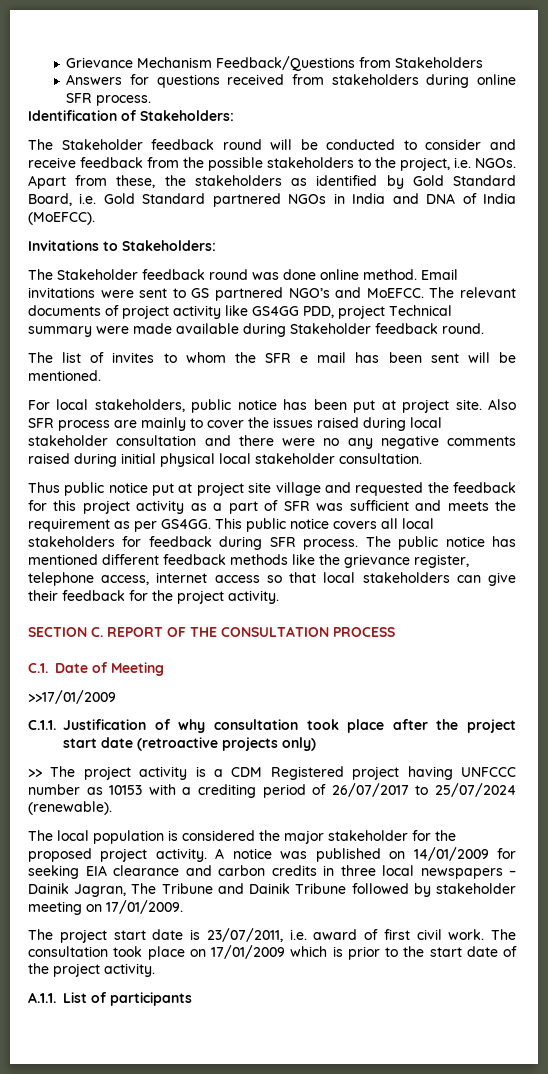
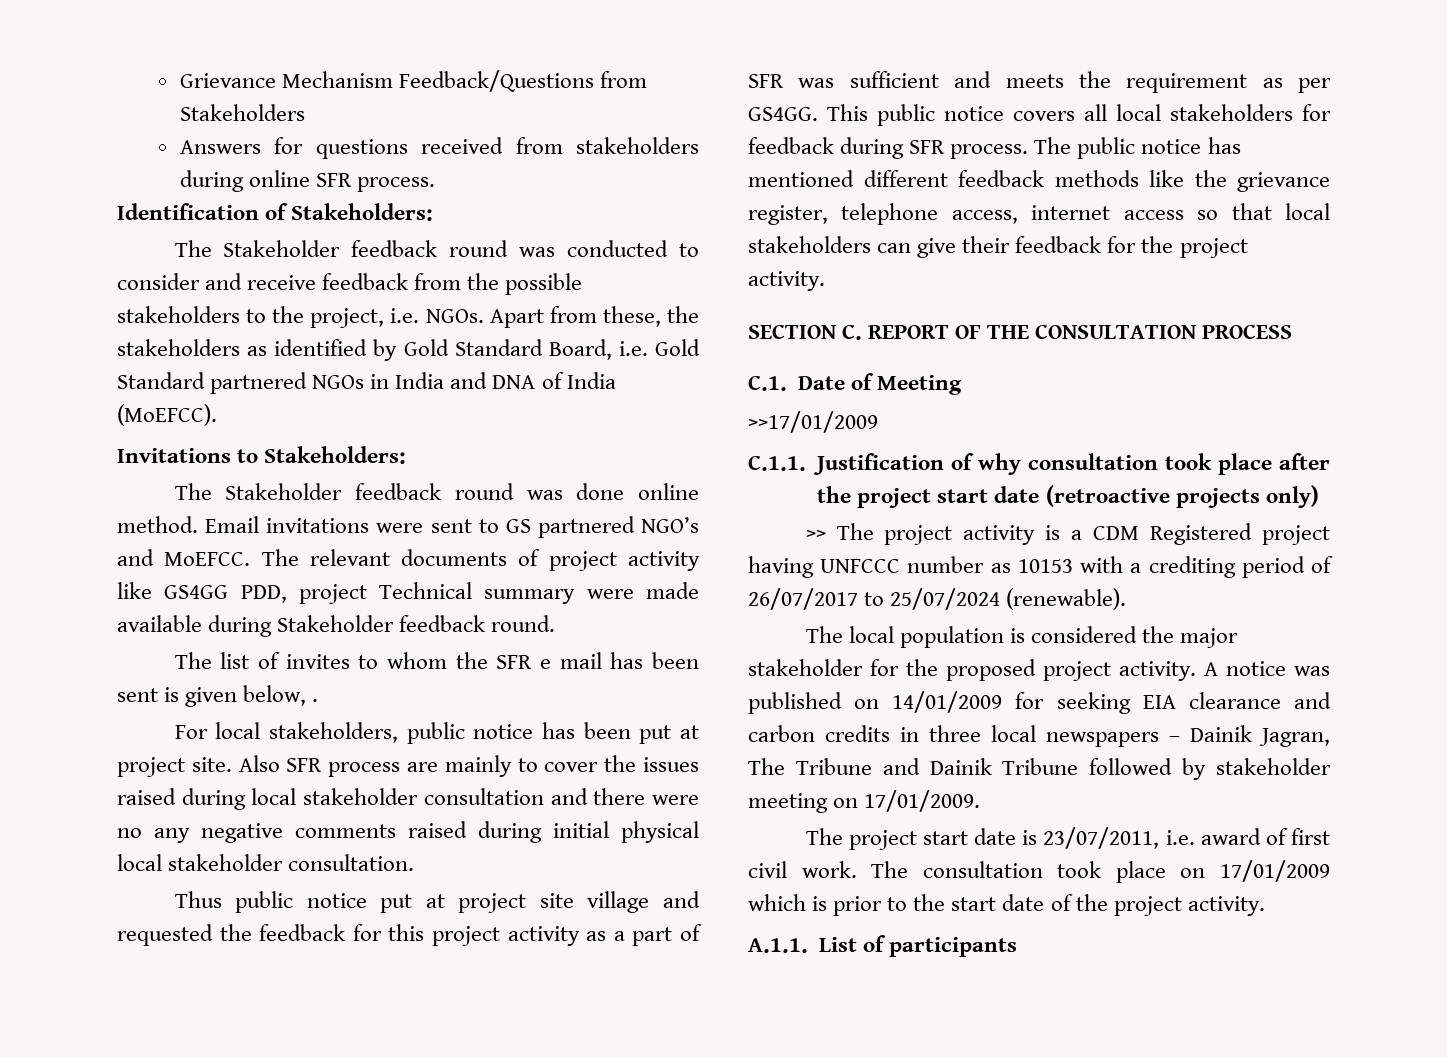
- The Stakeholder feedback round will be conducted to consider and receive feedback from the possible stakeholders to the project, i.e. NGOs.
+ The Stakeholder feedback round was conducted to consider and receive feedback from the possible stakeholders to the project, i.e. NGOs.
- The list of invites to whom the SFR e mail has been sent will be mentioned.
+ The list of invites to whom the SFR e mail has been sent is given below, .

